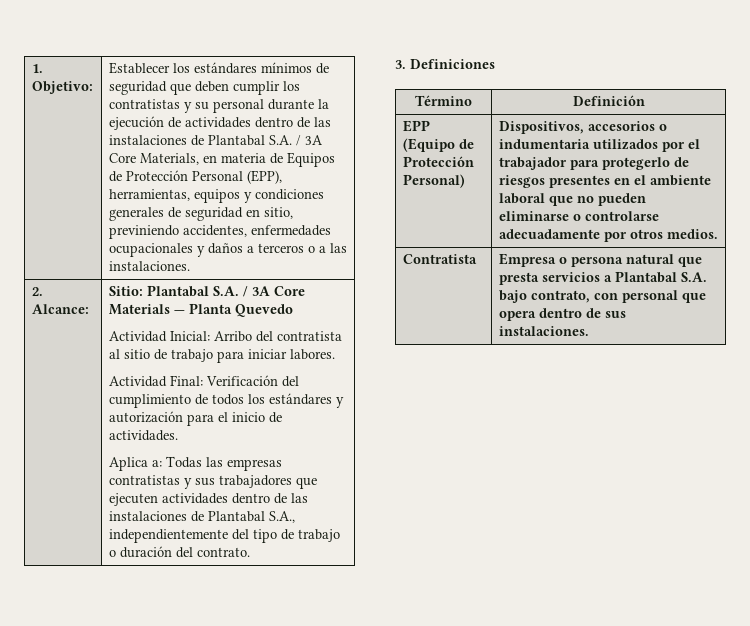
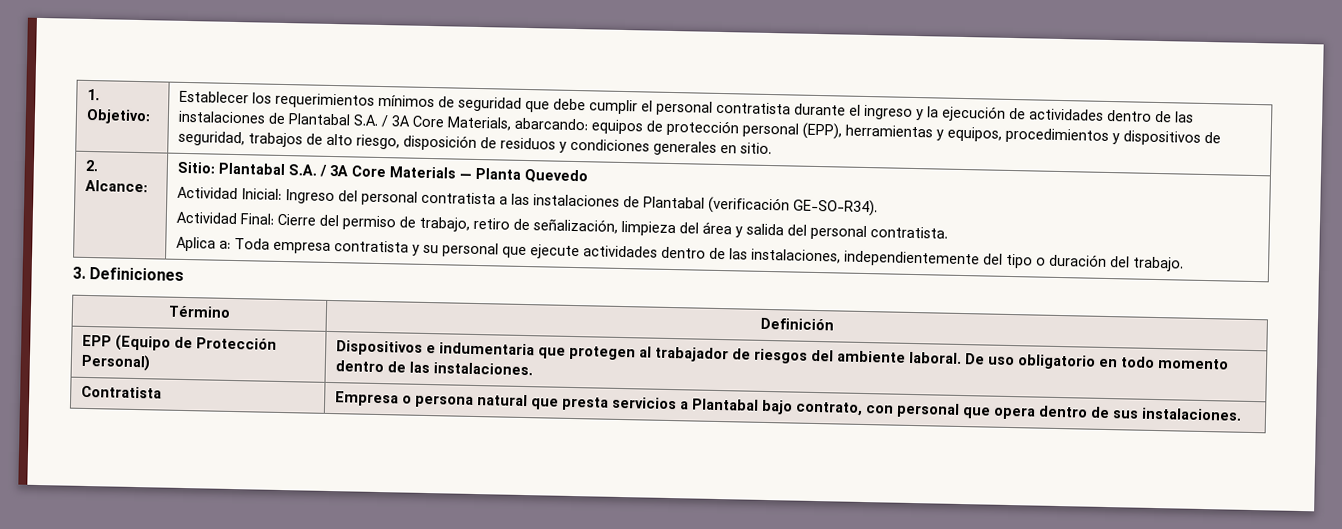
- Establecer los estándares mínimos de seguridad que deben cumplir los contratistas y su personal durante la ejecución de actividades dentro de las instalaciones de Plantabal S.A. / 3A Core Materials, en materia de Equipos de Protección Personal (EPP), herramientas, equipos y condiciones generales de seguridad en sitio, previniendo accidentes, enfermedades ocupacionales y daños a terceros o a las instalaciones.
+ Establecer los requerimientos mínimos de seguridad que debe cumplir el personal contratista durante el ingreso y la ejecución de actividades dentro de las instalaciones de Plantabal S.A. / 3A Core Materials, abarcando: equipos de protección personal (EPP), herramientas y equipos, procedimientos y dispositivos de seguridad, trabajos de alto riesgo, disposición de residuos y condiciones generales en sitio.
- Actividad Inicial: Arribo del contratista al sitio de trabajo para iniciar labores.
- Actividad Final: Verificación del cumplimiento de todos los estándares y autorización para el inicio de actividades.
- Aplica a: Todas las empresas contratistas y sus trabajadores que ejecuten actividades dentro de las instalaciones de Plantabal S.A., independientemente del tipo de trabajo o duración del contrato.
+ Actividad Inicial: Ingreso del personal contratista a las instalaciones de Plantabal (verificación GE-SO-R34).
+ Actividad Final: Cierre del permiso de trabajo, retiro de señalización, limpieza del área y salida del personal contratista.
+ Aplica a: Toda empresa contratista y su personal que ejecute actividades dentro de las instalaciones, independientemente del tipo o duración del trabajo.
- EPP (Equipo de Protección Personal) | Dispositivos, accesorios o indumentaria utilizados por el trabajador para protegerlo de riesgos presentes en el ambiente laboral que no pueden eliminarse o controlarse adecuadamente por otros medios.
+ EPP (Equipo de Protección Personal) | Dispositivos e indumentaria que protegen al trabajador de riesgos del ambiente laboral. De uso obligatorio en todo momento dentro de las instalaciones.
- Contratista | Empresa o persona natural que presta servicios a Plantabal S.A. bajo contrato, con personal que opera dentro de sus instalaciones.
+ Contratista | Empresa o persona natural que presta servicios a Plantabal bajo contrato, con personal que opera dentro de sus instalaciones.

